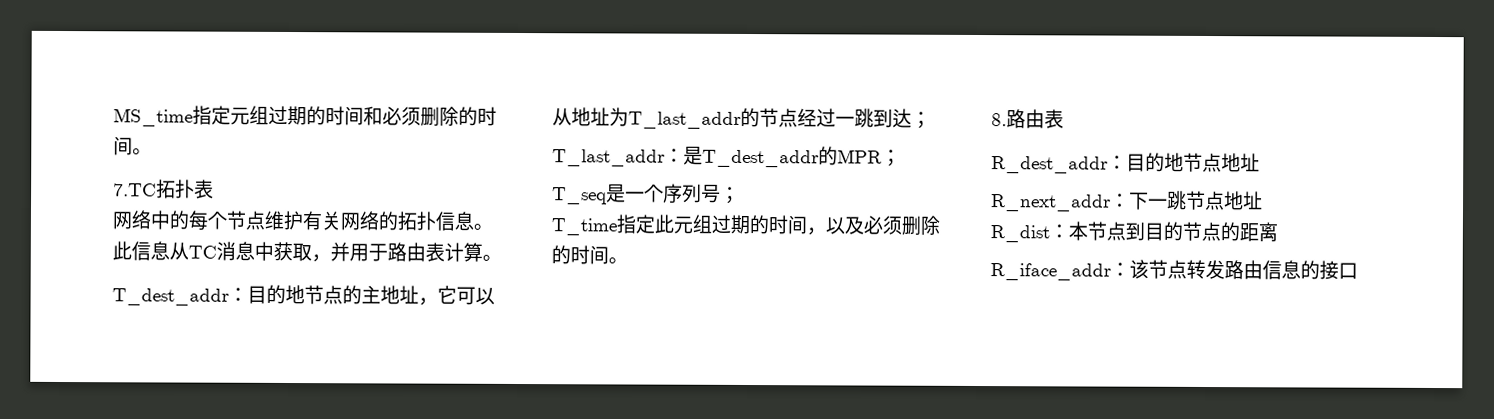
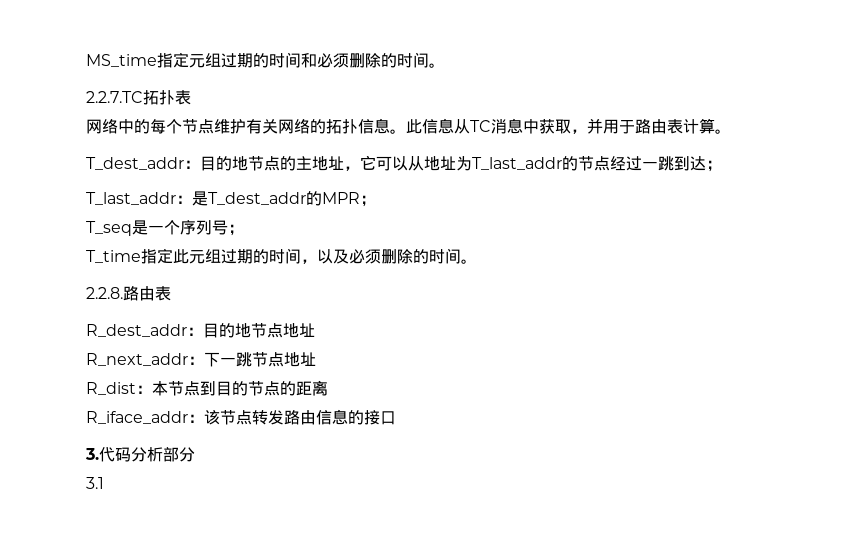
- 7.TC拓扑表
+ 2.2.7.TC拓扑表
- 8.路由表
+ 2.2.8.路由表
+ 3.代码分析部分
+ 3.1

